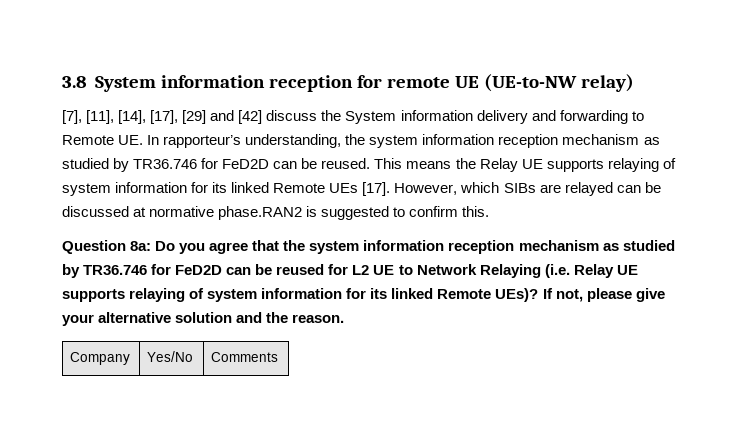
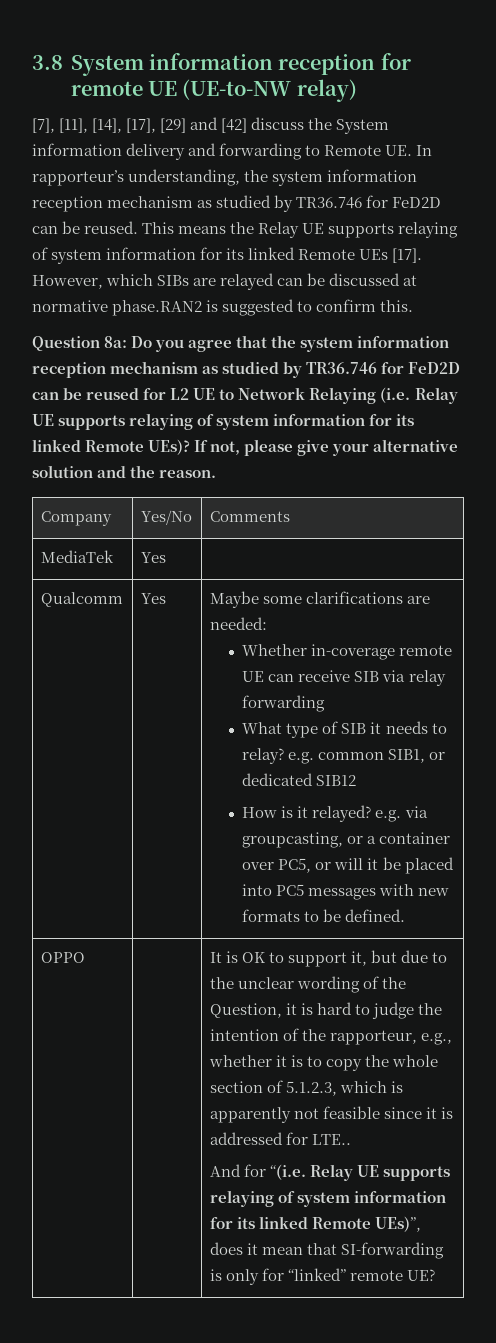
+ MediaTek | Yes |
+ Qualcomm | Yes | Maybe some clarifications are needed:
+ Whether in-coverage remote UE can receive SIB via relay forwarding
+ What type of SIB it needs to relay? e.g. common SIB1, or dedicated SIB12
+ How is it relayed? e.g. via groupcasting, or a container over PC5, or will it be placed into PC5 messages with new formats to be defined.
+ OPPO | | It is OK to support it, but due to the unclear wording of the Question, it is hard to judge the intention of the rapporteur, e.g., whether it is to copy the whole section of 5.1.2.3, which is apparently not feasible since it is addressed for LTE..
+ And for “(i.e. Relay UE supports relaying of system information for its linked Remote UEs)”, does it mean that SI-forwarding is only for “linked” remote UE?

